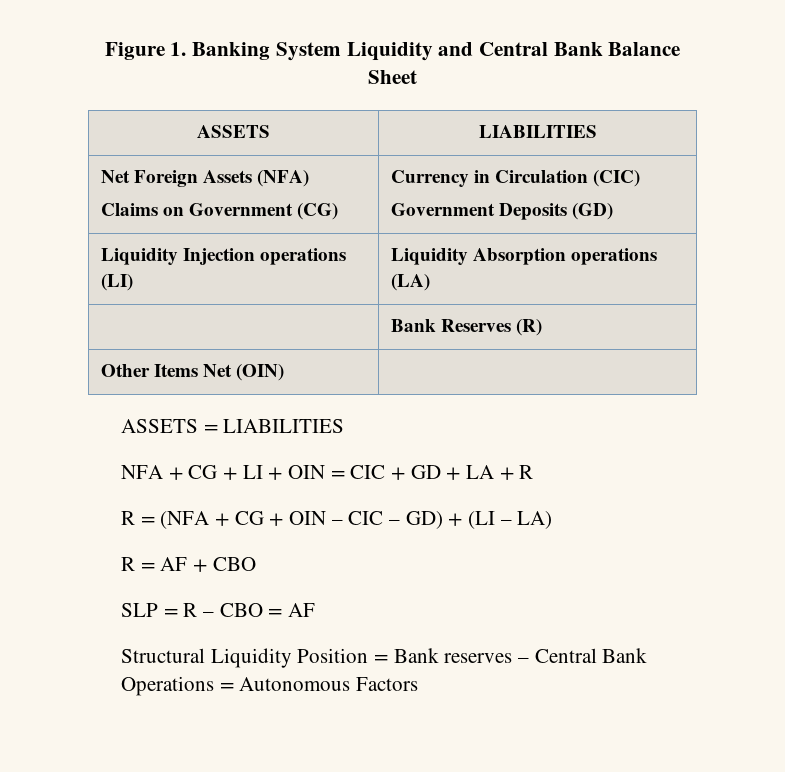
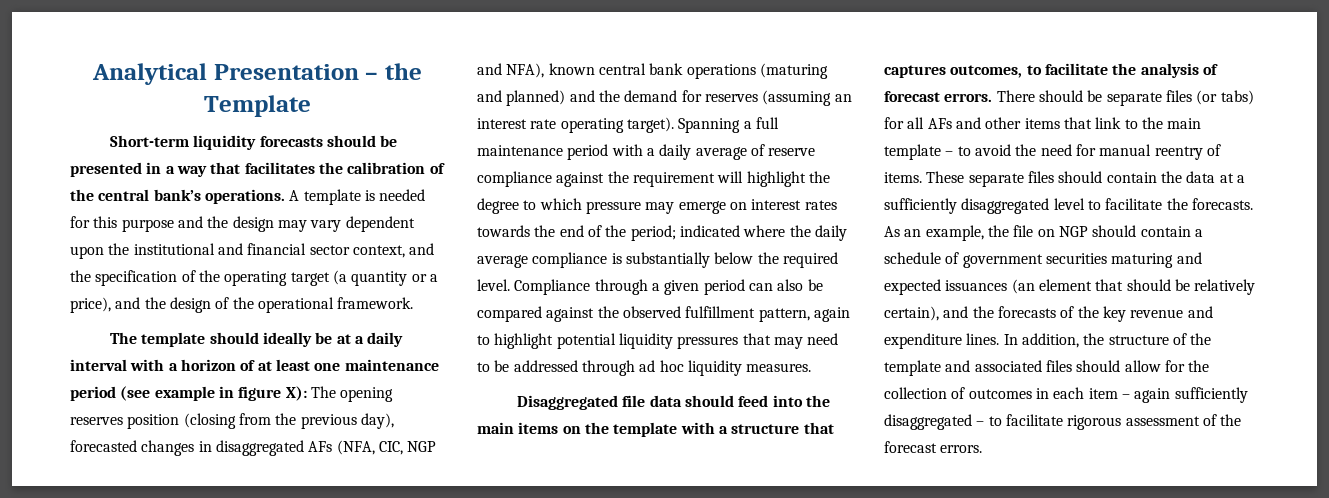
- Figure 1. Banking System Liquidity and Central Bank Balance Sheet
- ASSETS | LIABILITIES
- Net Foreign Assets (NFA)
- Claims on Government (CG) | Currency in Circulation (CIC)
- Government Deposits (GD)
- Liquidity Injection operations (LI) | Liquidity Absorption operations (LA)
- | Bank Reserves (R)
- Other Items Net (OIN) |
- ASSETS = LIABILITIES
- NFA + CG + LI + OIN = CIC + GD + LA + R
- R = (NFA + CG + OIN – CIC – GD) + (LI – LA)
- R = AF + CBO
- SLP = R – CBO = AF
- Structural Liquidity Position = Bank reserves – Central Bank Operations = Autonomous Factors
+ Analytical Presentation – the Template
+ Short-term liquidity forecasts should be presented in a way that facilitates the calibration of the central bank’s operations. A template is needed for this purpose and the design may vary dependent upon the institutional and financial sector context, and the specification of the operating target (a quantity or a price), and the design of the operational framework.
+ The template should ideally be at a daily interval with a horizon of at least one maintenance period (see example in figure X): The opening reserves position (closing from the previous day), forecasted changes in disaggregated AFs (NFA, CIC, NGP and NFA), known central bank operations (maturing and planned) and the demand for reserves (assuming an interest rate operating target). Spanning a full maintenance period with a daily average of reserve compliance against the requirement will highlight the degree to which pressure may emerge on interest rates towards the end of the period; indicated where the daily average compliance is substantially below the required level. Compliance through a given period can also be compared against the observed fulfillment pattern, again to highlight potential liquidity pressures that may need to be addressed through ad hoc liquidity measures.
+ Disaggregated file data should feed into the main items on the template with a structure that captures outcomes, to facilitate the analysis of forecast errors. There should be separate files (or tabs) for all AFs and other items that link to the main template – to avoid the need for manual reentry of items. These separate files should contain the data at a sufficiently disaggregated level to facilitate the forecasts. As an example, the file on NGP should contain a schedule of government securities maturing and expected issuances (an element that should be relatively certain), and the forecasts of the key revenue and expenditure lines. In addition, the structure of the template and associated files should allow for the collection of outcomes in each item – again sufficiently disaggregated – to facilitate rigorous assessment of the forecast errors.

